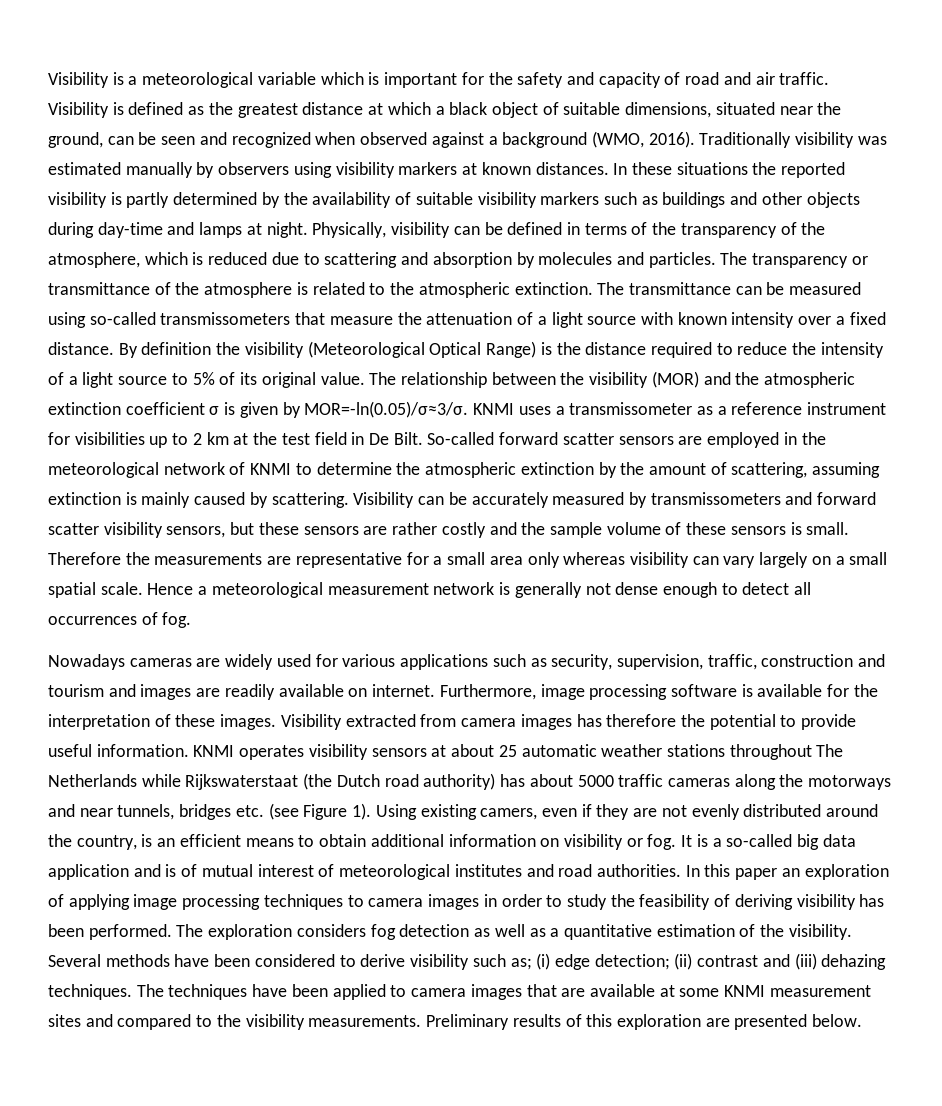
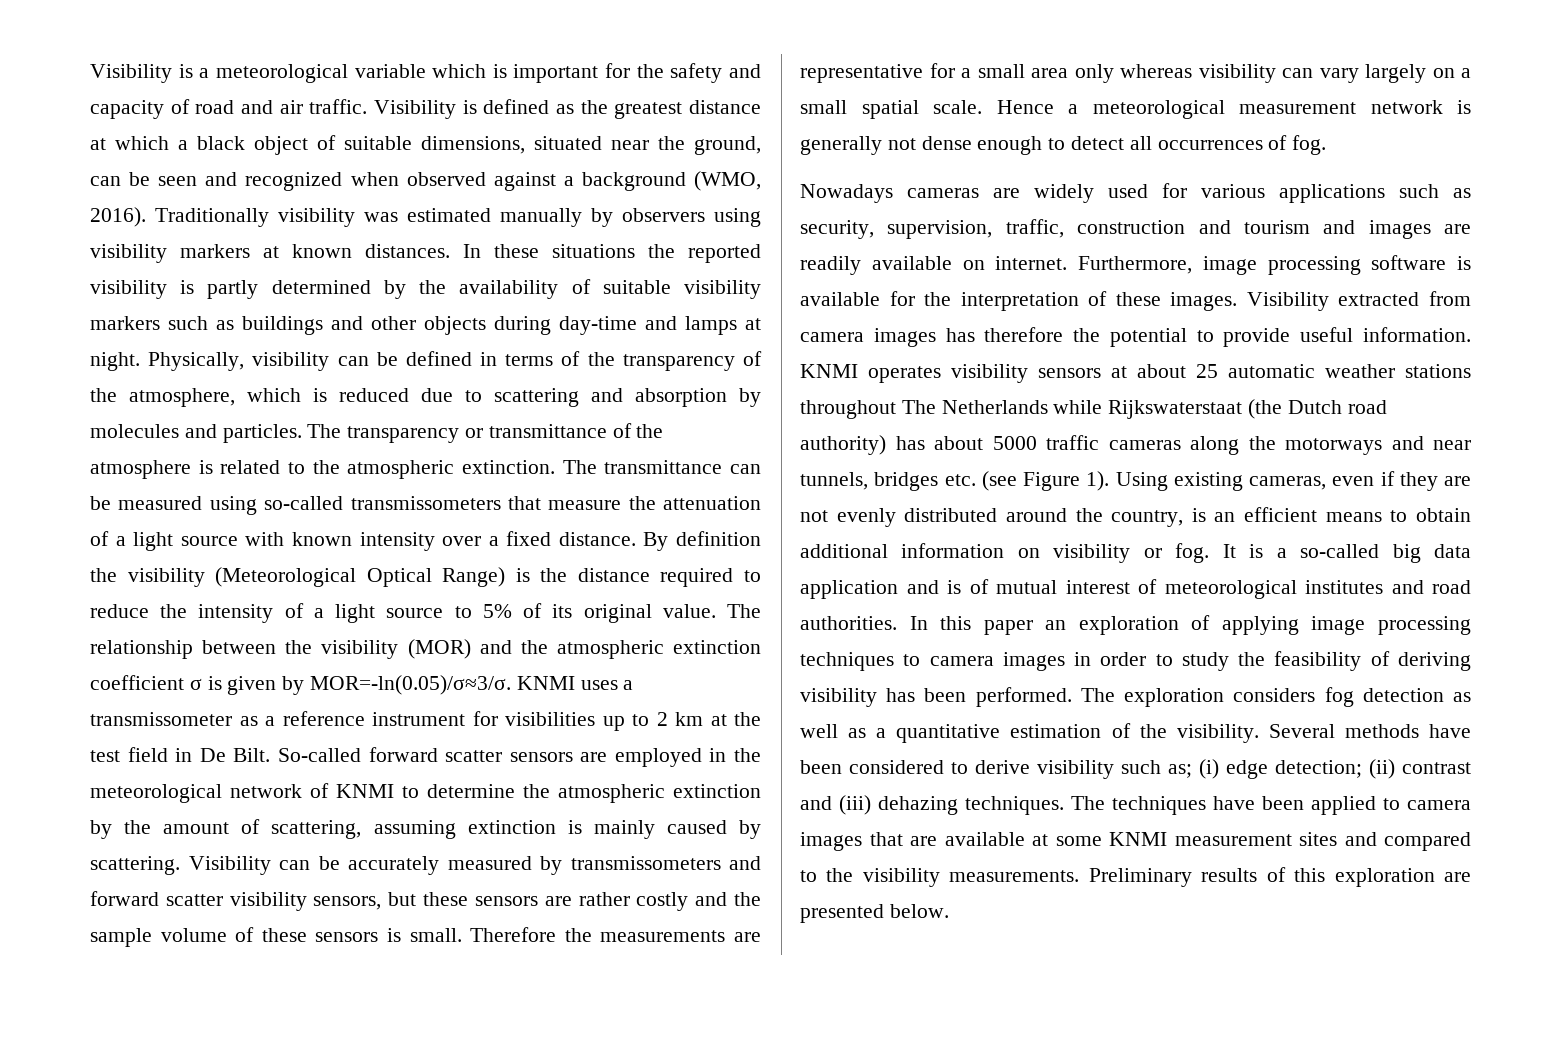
- Using existing camers, even if they are not evenly distributed around the country, is an efficient means to obtain additional information on visibility or fog.
+ Using existing cameras, even if they are not evenly distributed around the country, is an efficient means to obtain additional information on visibility or fog.

